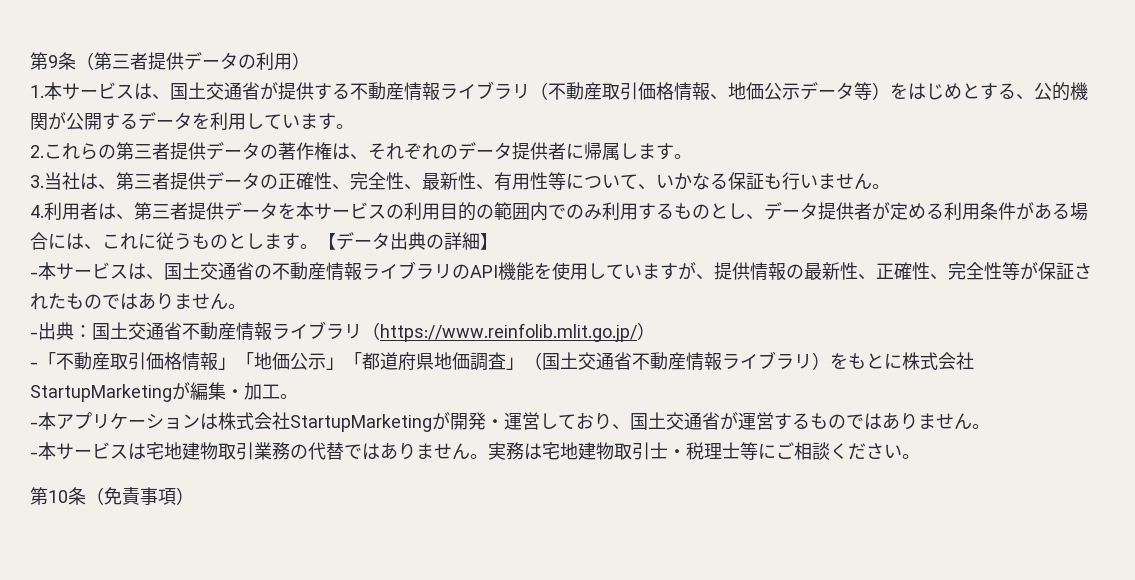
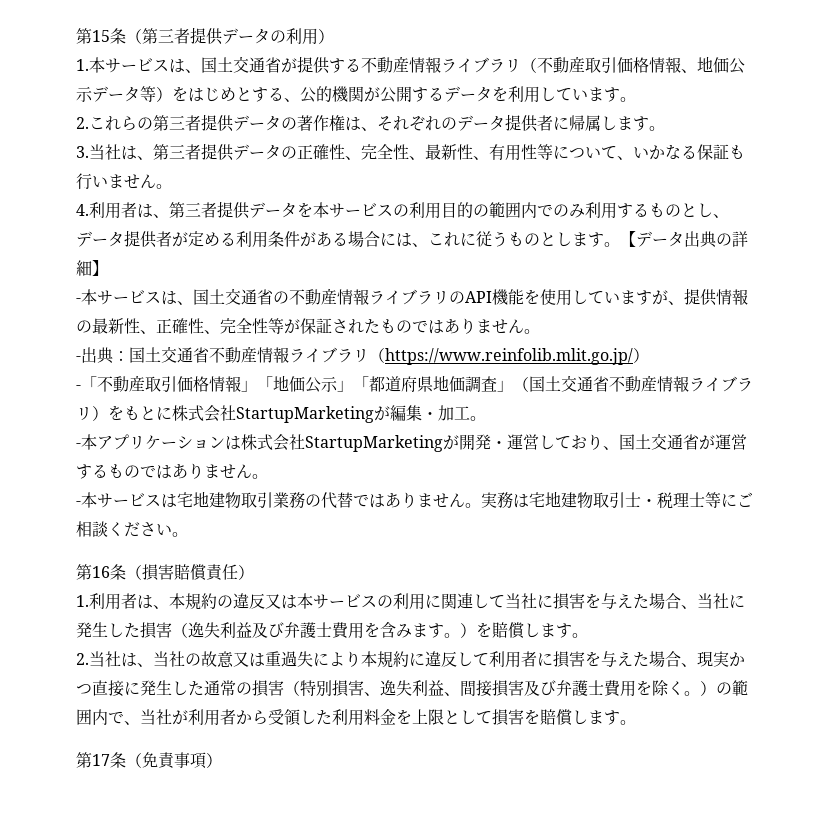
- 第9条（第三者提供データの利用）
+ 第15条（第三者提供データの利用）
- 第10条（免責事項）
+ 第16条（損害賠償責任）
+ 1.利用者は、本規約の違反又は本サービスの利用に関連して当社に損害を与えた場合、当社に発生した損害（逸失利益及び弁護士費用を含みます。）を賠償します。
+ 2.当社は、当社の故意又は重過失により本規約に違反して利用者に損害を与えた場合、現実かつ直接に発生した通常の損害（特別損害、逸失利益、間接損害及び弁護士費用を除く。）の範囲内で、当社が利用者から受領した利用料金を上限として損害を賠償します。
+ 第17条（免責事項）

